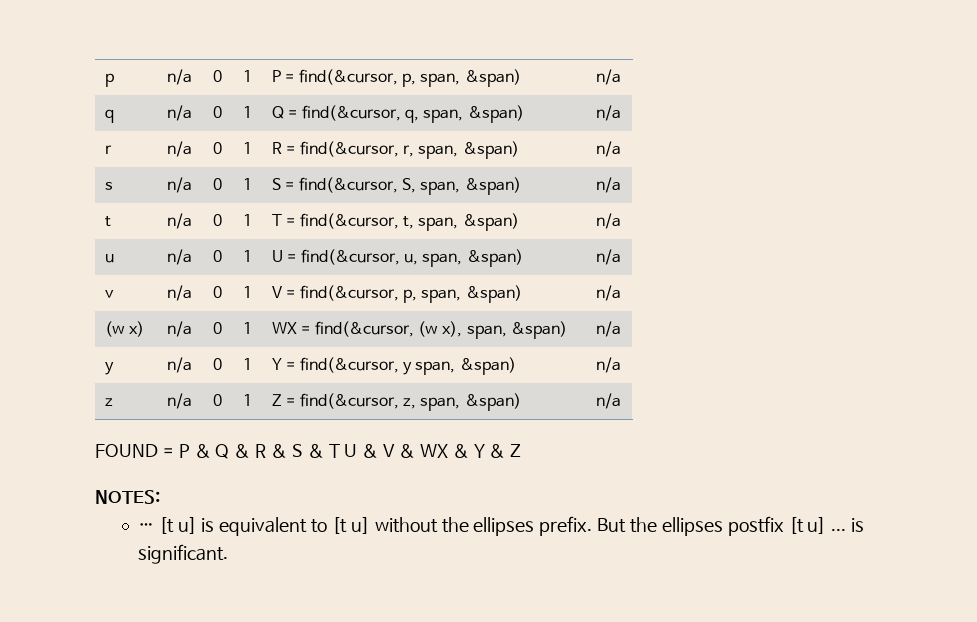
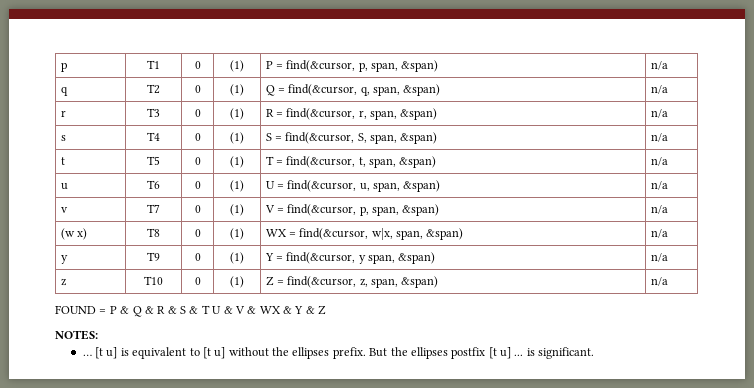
- p | n/a | 0 | 1 | P = find(&cursor, p, span, &span) | n/a
+ p | T1 | 0 | (1) | P = find(&cursor, p, span, &span) | n/a
- q | n/a | 0 | 1 | Q = find(&cursor, q, span, &span) | n/a
+ q | T2 | 0 | (1) | Q = find(&cursor, q, span, &span) | n/a
- r | n/a | 0 | 1 | R = find(&cursor, r, span, &span) | n/a
+ r | T3 | 0 | (1) | R = find(&cursor, r, span, &span) | n/a
- s | n/a | 0 | 1 | S = find(&cursor, S, span, &span) | n/a
+ s | T4 | 0 | (1) | S = find(&cursor, S, span, &span) | n/a
- t | n/a | 0 | 1 | T = find(&cursor, t, span, &span) | n/a
+ t | T5 | 0 | (1) | T = find(&cursor, t, span, &span) | n/a
- u | n/a | 0 | 1 | U = find(&cursor, u, span, &span) | n/a
+ u | T6 | 0 | (1) | U = find(&cursor, u, span, &span) | n/a
- v | n/a | 0 | 1 | V = find(&cursor, p, span, &span) | n/a
+ v | T7 | 0 | (1) | V = find(&cursor, p, span, &span) | n/a
- (w x) | n/a | 0 | 1 | WX = find(&cursor, (w x), span, &span) | n/a
+ (w x) | T8 | 0 | (1) | WX = find(&cursor, w|x, span, &span) | n/a
- y | n/a | 0 | 1 | Y = find(&cursor, y span, &span) | n/a
+ y | T9 | 0 | (1) | Y = find(&cursor, y span, &span) | n/a
- z | n/a | 0 | 1 | Z = find(&cursor, z, span, &span) | n/a
+ z | T10 | 0 | (1) | Z = find(&cursor, z, span, &span) | n/a

